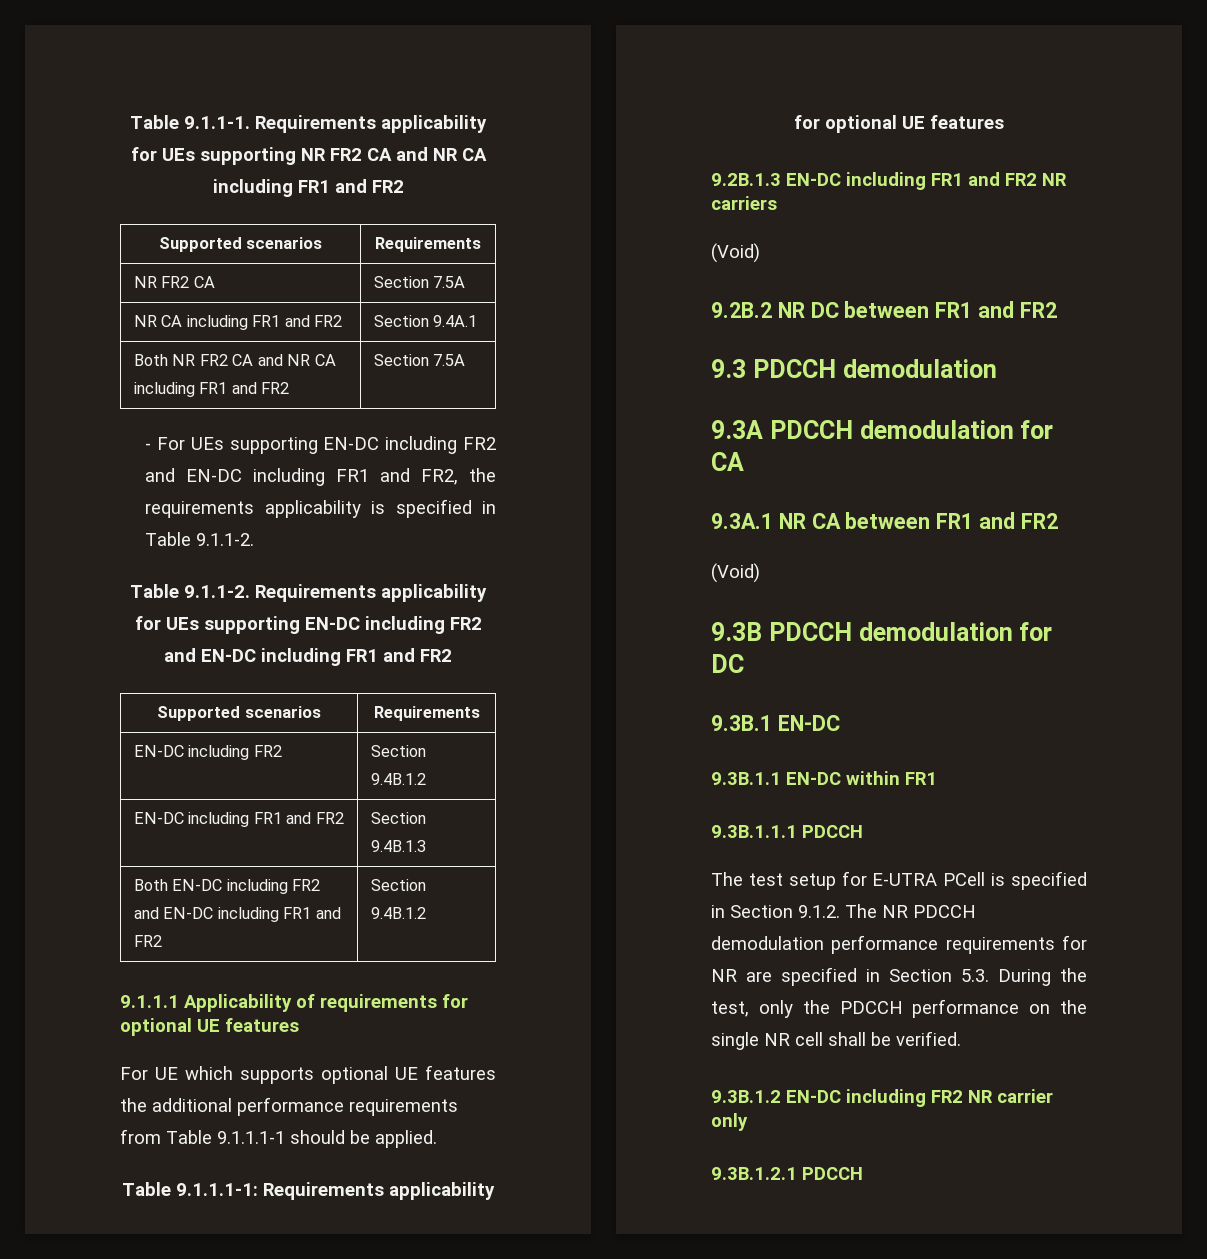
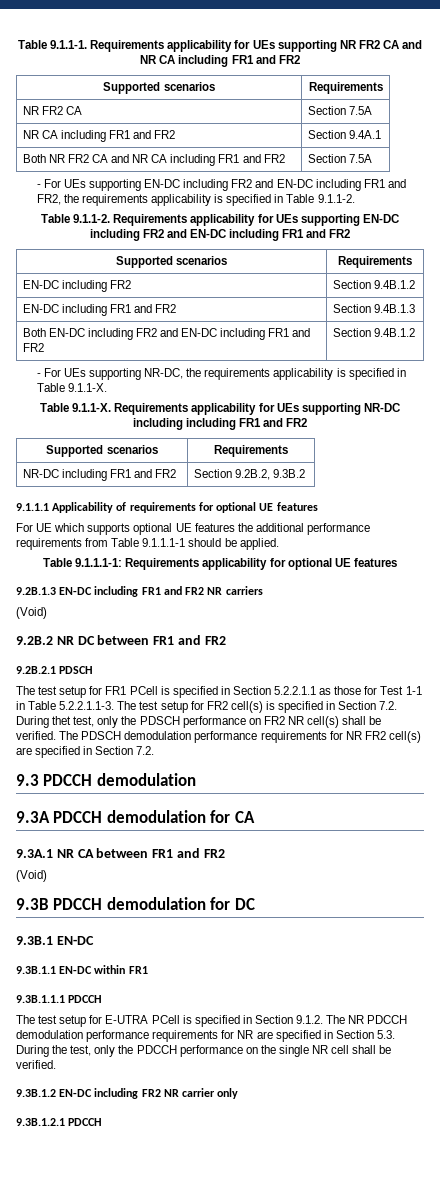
+ - For UEs supporting NR-DC, the requirements applicability is specified in Table 9.1.1-X.
+ Table 9.1.1-X. Requirements applicability for UEs supporting NR-DC including including FR1 and FR2
+ Supported scenarios | Requirements
+ NR-DC including FR1 and FR2 | Section 9.2B.2, 9.3B.2
+ 9.2B.2.1 PDSCH
+ The test setup for FR1 PCell is specified in Section 5.2.2.1.1 as those for Test 1-1 in Table 5.2.2.1.1-3. The test setup for FR2 cell(s) is specified in Section 7.2. During thet test, only the PDSCH performance on FR2 NR cell(s) shall be verified. The PDSCH demodulation performance requirements for NR FR2 cell(s) are specified in Section 7.2.

